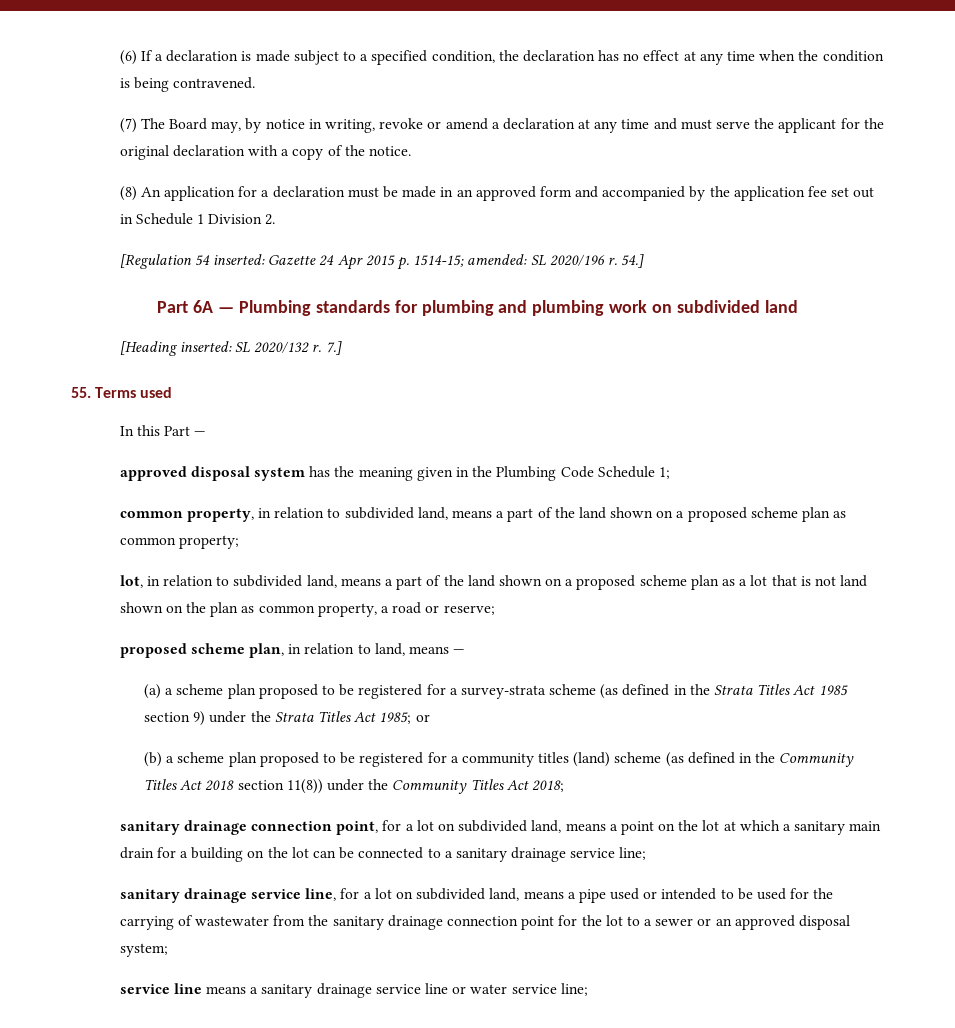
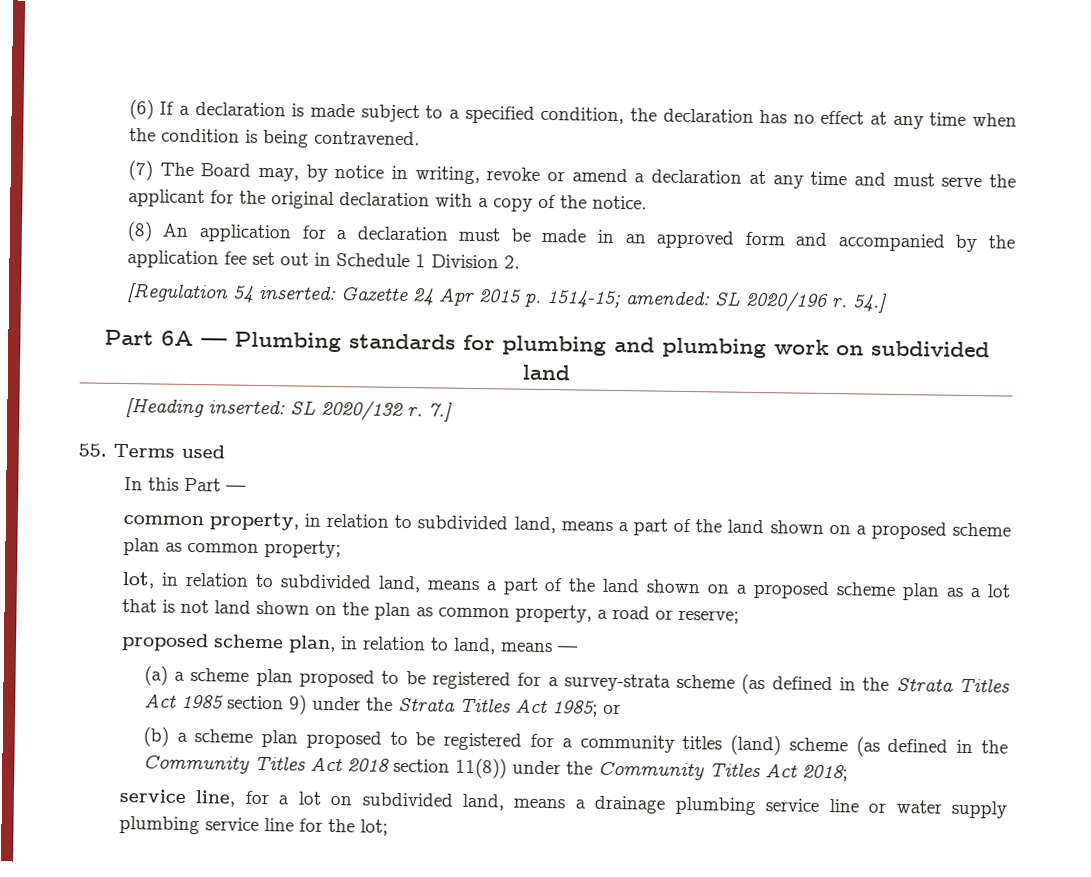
- approved disposal system has the meaning given in the Plumbing Code Schedule 1;
- sanitary drainage connection point, for a lot on subdivided land, means a point on the lot at which a sanitary main drain for a building on the lot can be connected to a sanitary drainage service line;
- sanitary drainage service line, for a lot on subdivided land, means a pipe used or intended to be used for the carrying of wastewater from the sanitary drainage connection point for the lot to a sewer or an approved disposal system;
- service line means a sanitary drainage service line or water service line;
+ service line, for a lot on subdivided land, means a drainage plumbing service line or water supply plumbing service line for the lot;

